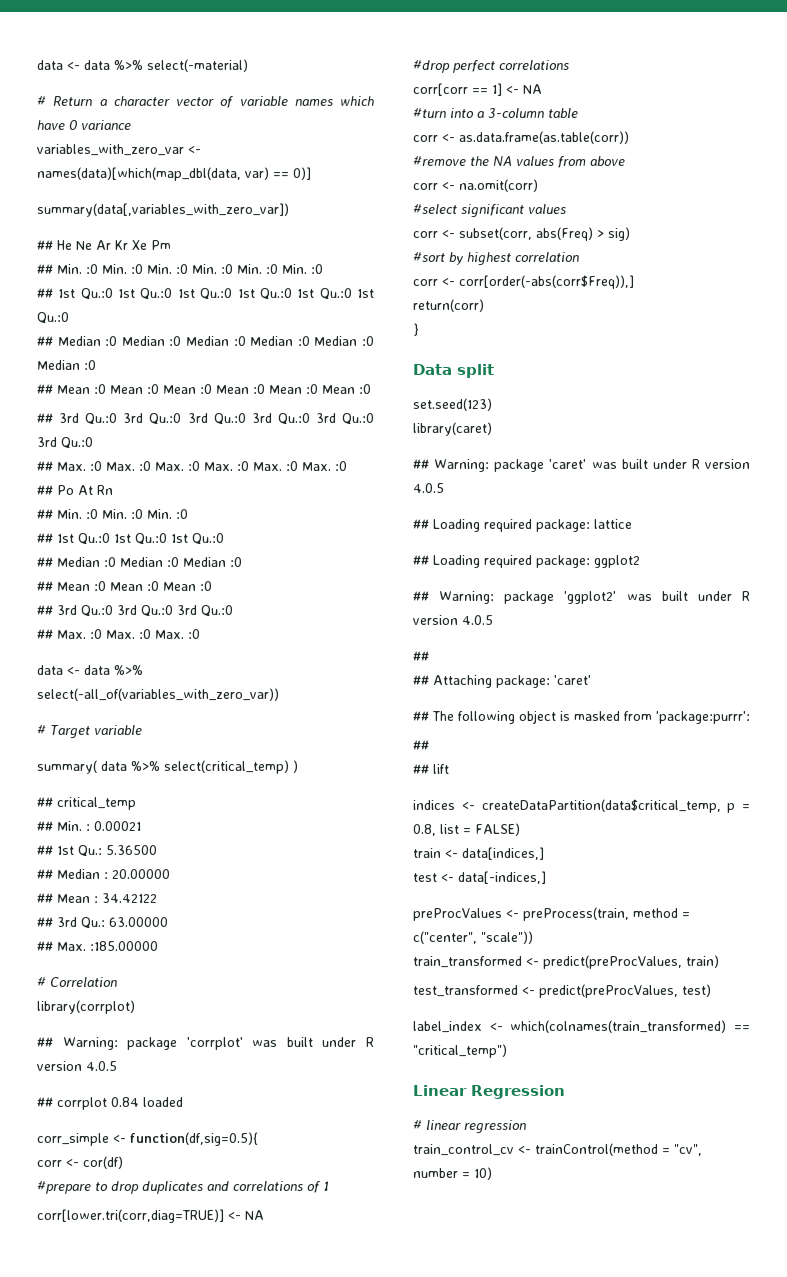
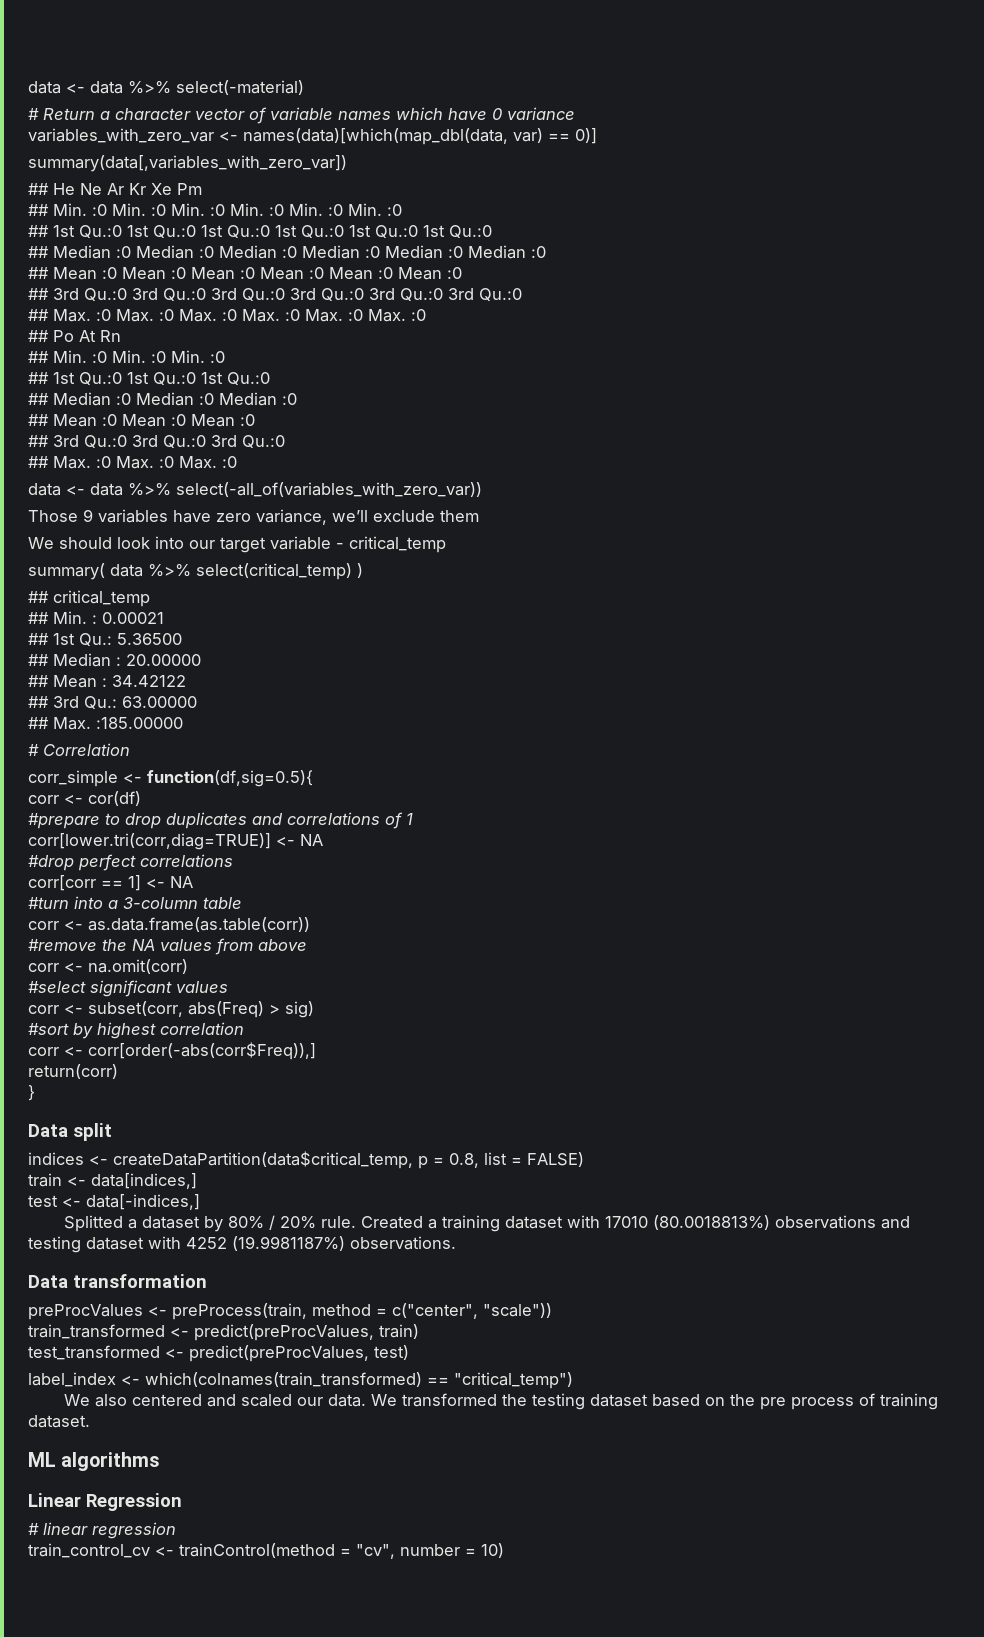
- # Target variable
+ Those 9 variables have zero variance, we’ll exclude them
+ We should look into our target variable - critical_temp
- library(corrplot)
- ## Warning: package 'corrplot' was built under R version 4.0.5
- ## corrplot 0.84 loaded
- set.seed(123)
- library(caret)
- ## Warning: package 'caret' was built under R version 4.0.5
- ## Loading required package: lattice
- ## Loading required package: ggplot2
- ## Warning: package 'ggplot2' was built under R version 4.0.5
- ##
- ## Attaching package: 'caret'
- ## The following object is masked from 'package:purrr':
- ##
- ## lift
+ Splitted a dataset by 80% / 20% rule. Created a training dataset with 17010 (80.0018813%) observations and testing dataset with 4252 (19.9981187%) observations.
+ Data transformation
+ We also centered and scaled our data. We transformed the testing dataset based on the pre process of training dataset.
+ ML algorithms

